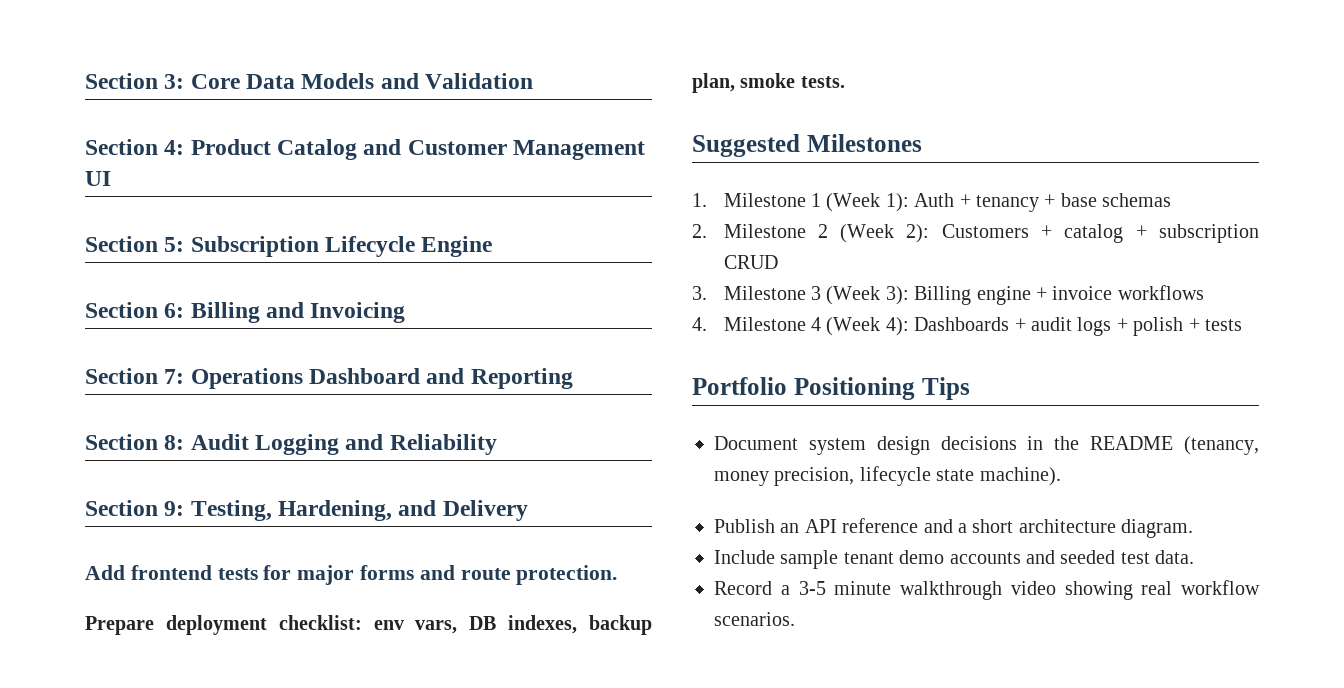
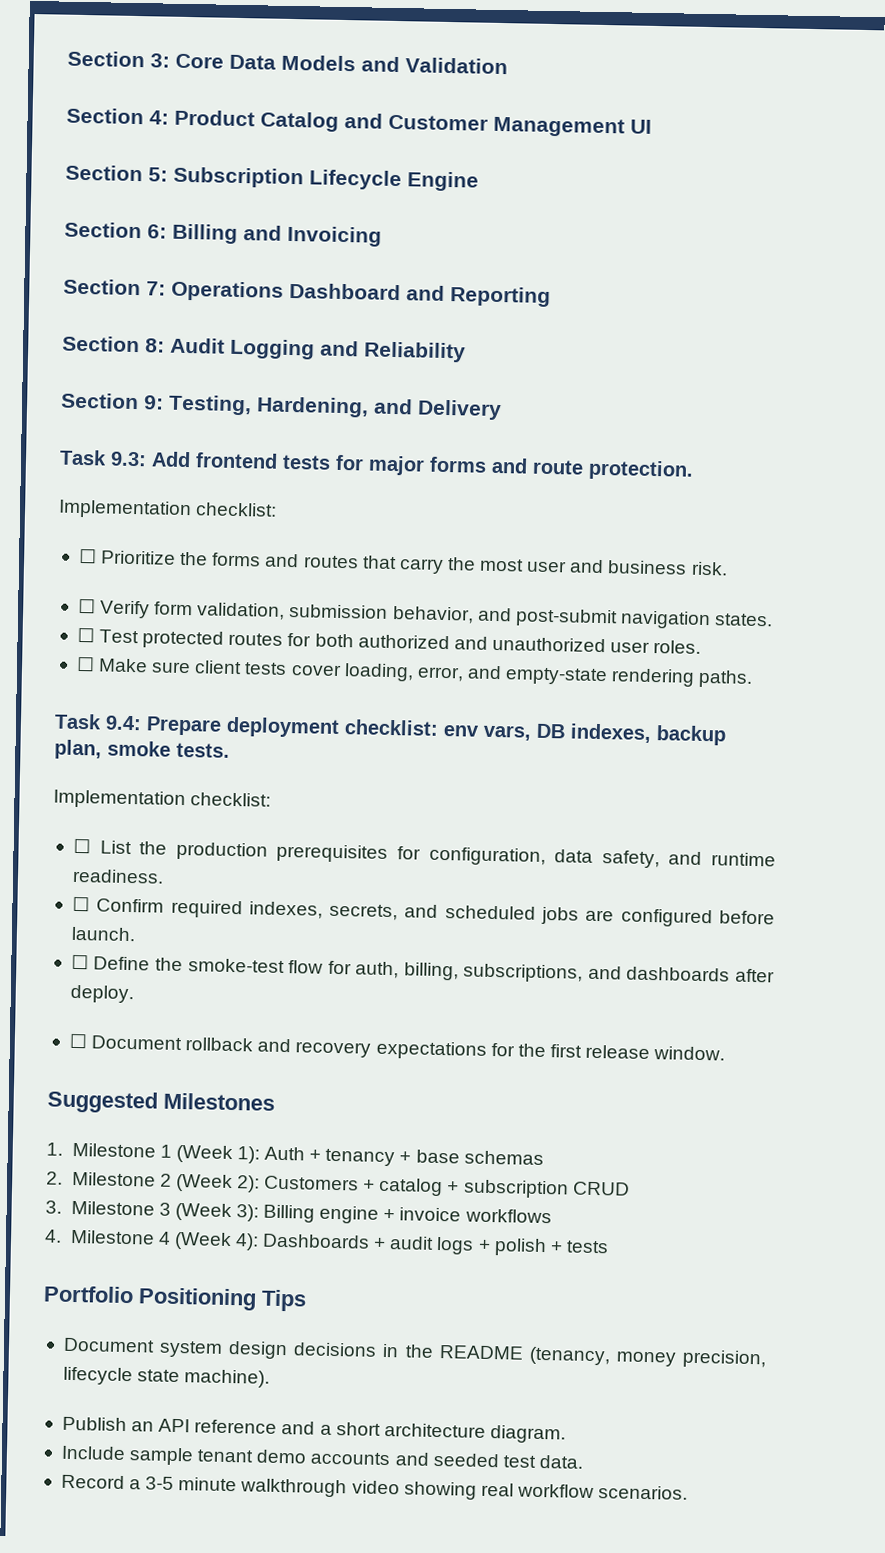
- Add frontend tests for major forms and route protection.
- Prepare deployment checklist: env vars, DB indexes, backup plan, smoke tests.
+ Task 9.3: Add frontend tests for major forms and route protection.
+ Implementation checklist:
+ ☐ Prioritize the forms and routes that carry the most user and business risk.
+ ☐ Verify form validation, submission behavior, and post-submit navigation states.
+ ☐ Test protected routes for both authorized and unauthorized user roles.
+ ☐ Make sure client tests cover loading, error, and empty-state rendering paths.
+ Task 9.4: Prepare deployment checklist: env vars, DB indexes, backup plan, smoke tests.
+ Implementation checklist:
+ ☐ List the production prerequisites for configuration, data safety, and runtime readiness.
+ ☐ Confirm required indexes, secrets, and scheduled jobs are configured before launch.
+ ☐ Define the smoke-test flow for auth, billing, subscriptions, and dashboards after deploy.
+ ☐ Document rollback and recovery expectations for the first release window.

